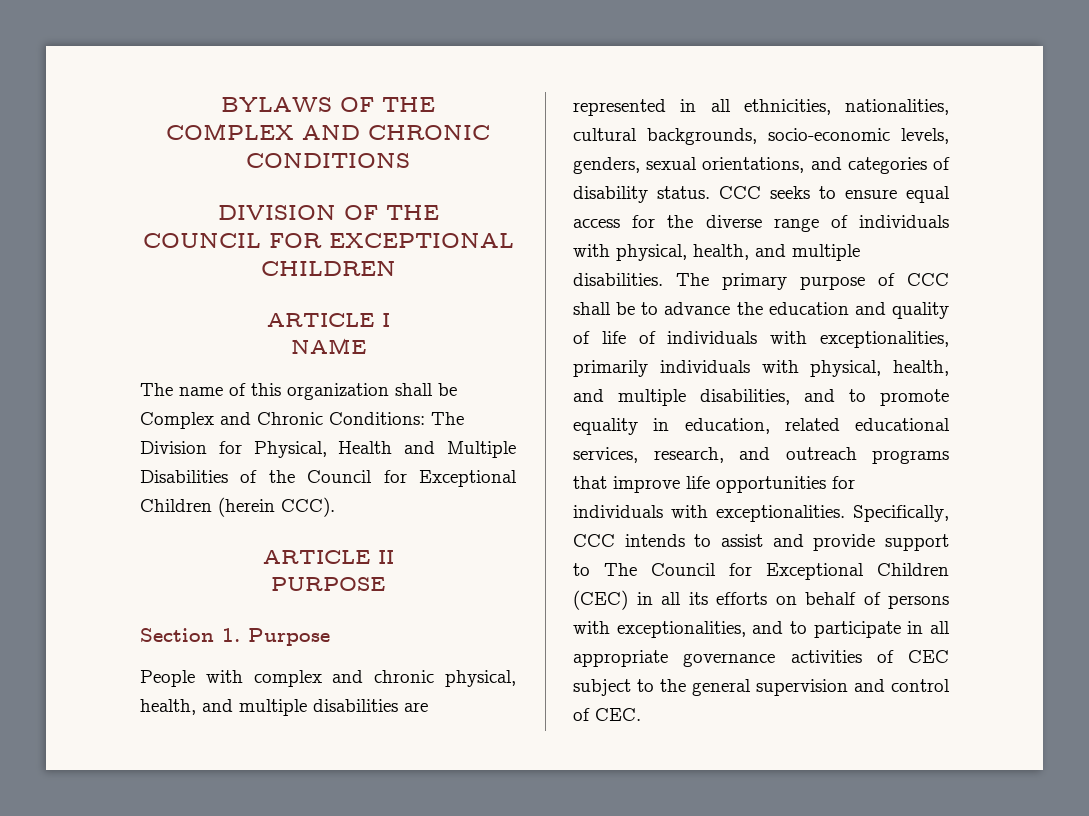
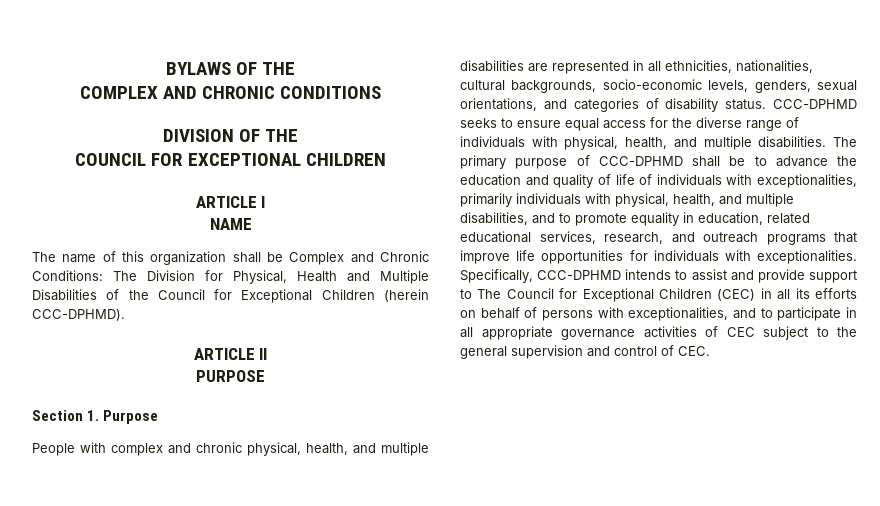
- The name of this organization shall be Complex and Chronic Conditions: The Division for Physical, Health and Multiple Disabilities of the Council for Exceptional Children (herein CCC).
+ The name of this organization shall be Complex and Chronic Conditions: The Division for Physical, Health and Multiple Disabilities of the Council for Exceptional Children (herein CCC-DPHMD).
- CCC seeks to ensure equal access for the diverse range of individuals with physical, health, and multiple disabilities.
+ CCC-DPHMD seeks to ensure equal access for the diverse range of individuals with physical, health, and multiple disabilities.
- The primary purpose of CCC shall be to advance the education and quality of life of individuals with exceptionalities, primarily individuals with physical, health, and multiple disabilities, and to promote equality in education, related educational services, research, and outreach programs that improve life opportunities for individuals with exceptionalities.
+ The primary purpose of CCC-DPHMD shall be to advance the education and quality of life of individuals with exceptionalities, primarily individuals with physical, health, and multiple disabilities, and to promote equality in education, related educational services, research, and outreach programs that improve life opportunities for individuals with exceptionalities.
- Specifically, CCC intends to assist and provide support to The Council for Exceptional Children (CEC) in all its efforts on behalf of persons with exceptionalities, and to participate in all appropriate governance activities of CEC subject to the general supervision and control of CEC.
+ Specifically, CCC-DPHMD intends to assist and provide support to The Council for Exceptional Children (CEC) in all its efforts on behalf of persons with exceptionalities, and to participate in all appropriate governance activities of CEC subject to the general supervision and control of CEC.

